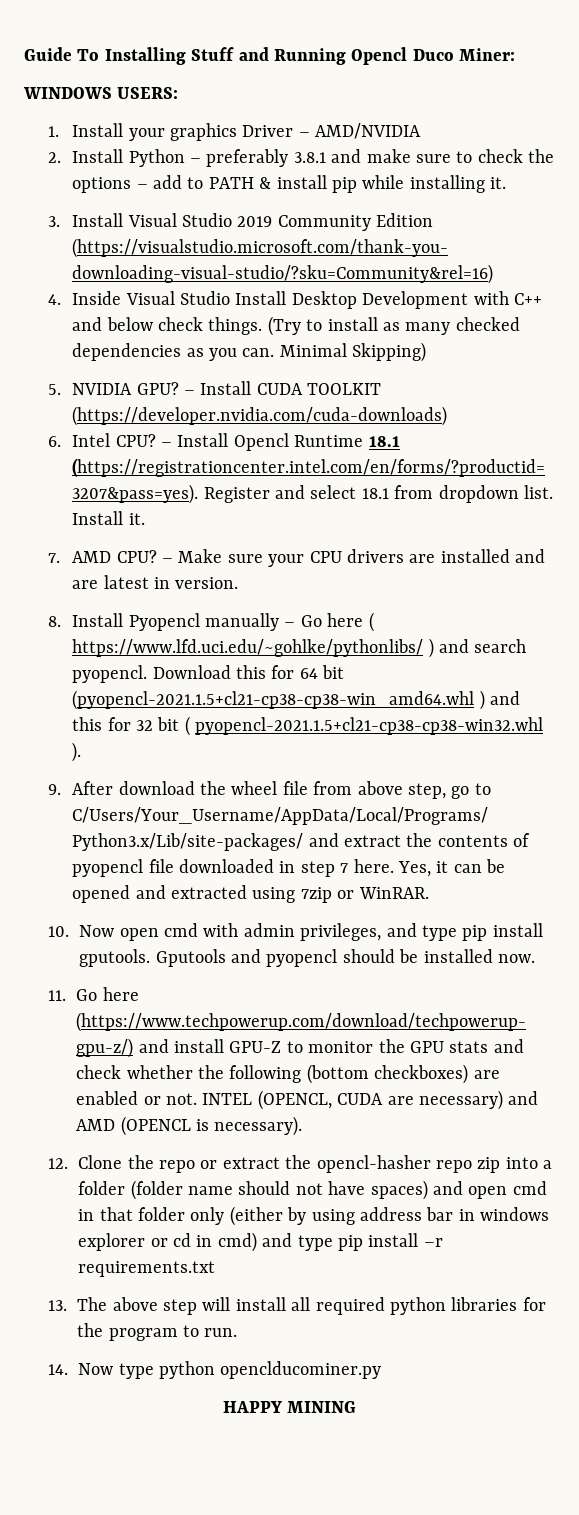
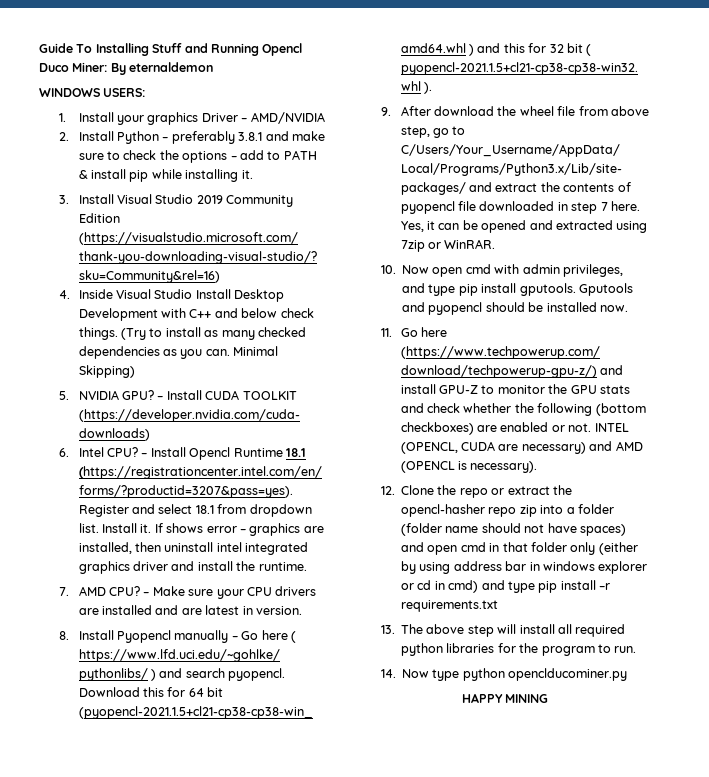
- Guide To Installing Stuff and Running Opencl Duco Miner:
+ Guide To Installing Stuff and Running Opencl Duco Miner: By eternaldemon
+ If shows error – graphics are installed, then uninstall intel integrated graphics driver and install the runtime.

